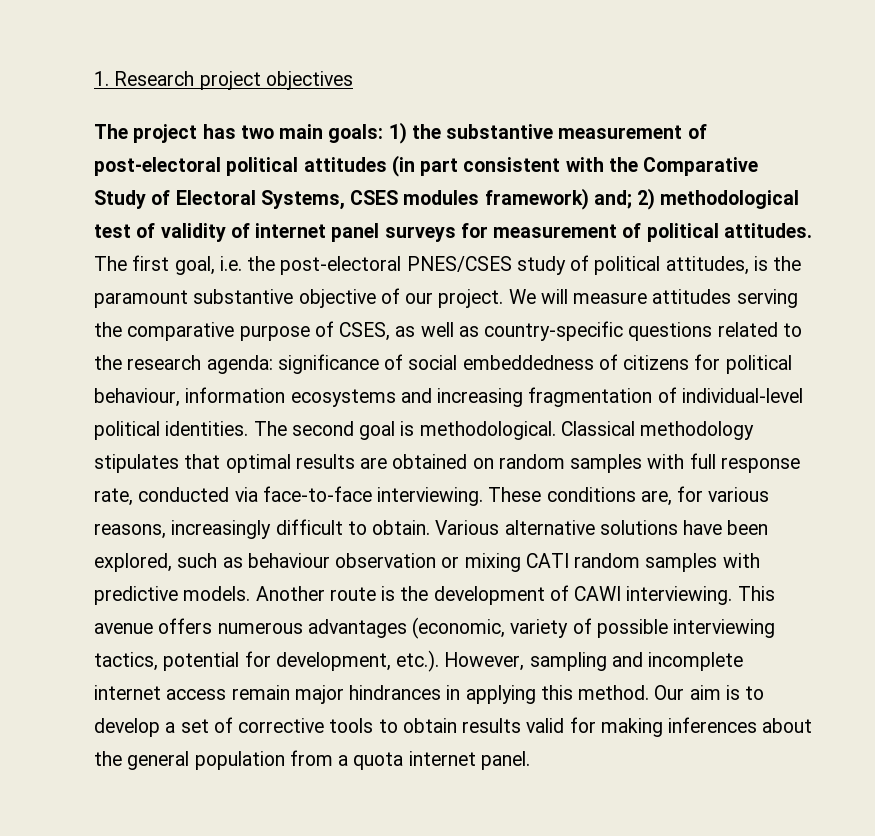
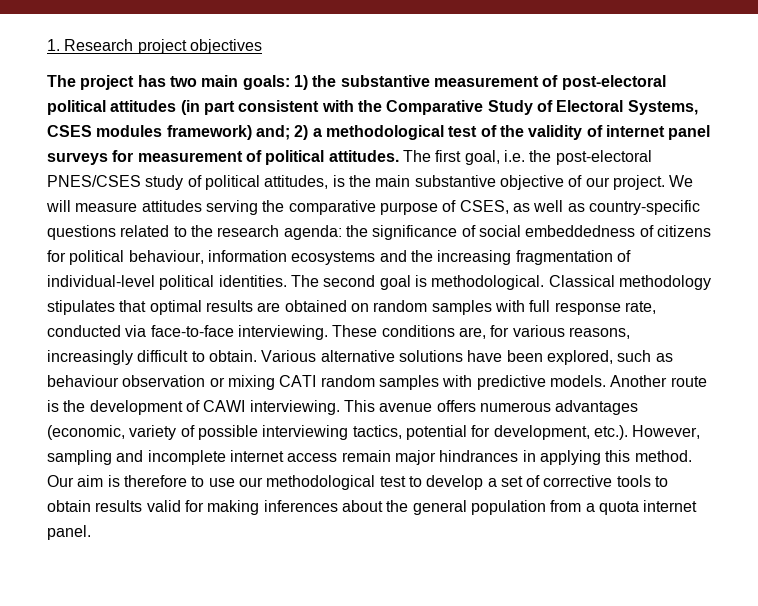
- The project has two main goals: 1) the substantive measurement of post-electoral political attitudes (in part consistent with the Comparative Study of Electoral Systems, CSES modules framework) and; 2) methodological test of validity of internet panel surveys for measurement of political attitudes.
+ The project has two main goals: 1) the substantive measurement of post-electoral political attitudes (in part consistent with the Comparative Study of Electoral Systems, CSES modules framework) and; 2) a methodological test of the validity of internet panel surveys for measurement of political attitudes.
- The first goal, i.e. the post-electoral PNES/CSES study of political attitudes, is the paramount substantive objective of our project.
+ The first goal, i.e. the post-electoral PNES/CSES study of political attitudes, is the main substantive objective of our project.
- We will measure attitudes serving the comparative purpose of CSES, as well as country-specific questions related to the research agenda: significance of social embeddedness of citizens for political behaviour, information ecosystems and increasing fragmentation of individual-level political identities.
+ We will measure attitudes serving the comparative purpose of CSES, as well as country-specific questions related to the research agenda: the significance of social embeddedness of citizens for political behaviour, information ecosystems and the increasing fragmentation of individual-level political identities.
- Our aim is to develop a set of corrective tools to obtain results valid for making inferences about the general population from a quota internet panel.
+ Our aim is therefore to use our methodological test to develop a set of corrective tools to obtain results valid for making inferences about the general population from a quota internet panel.

